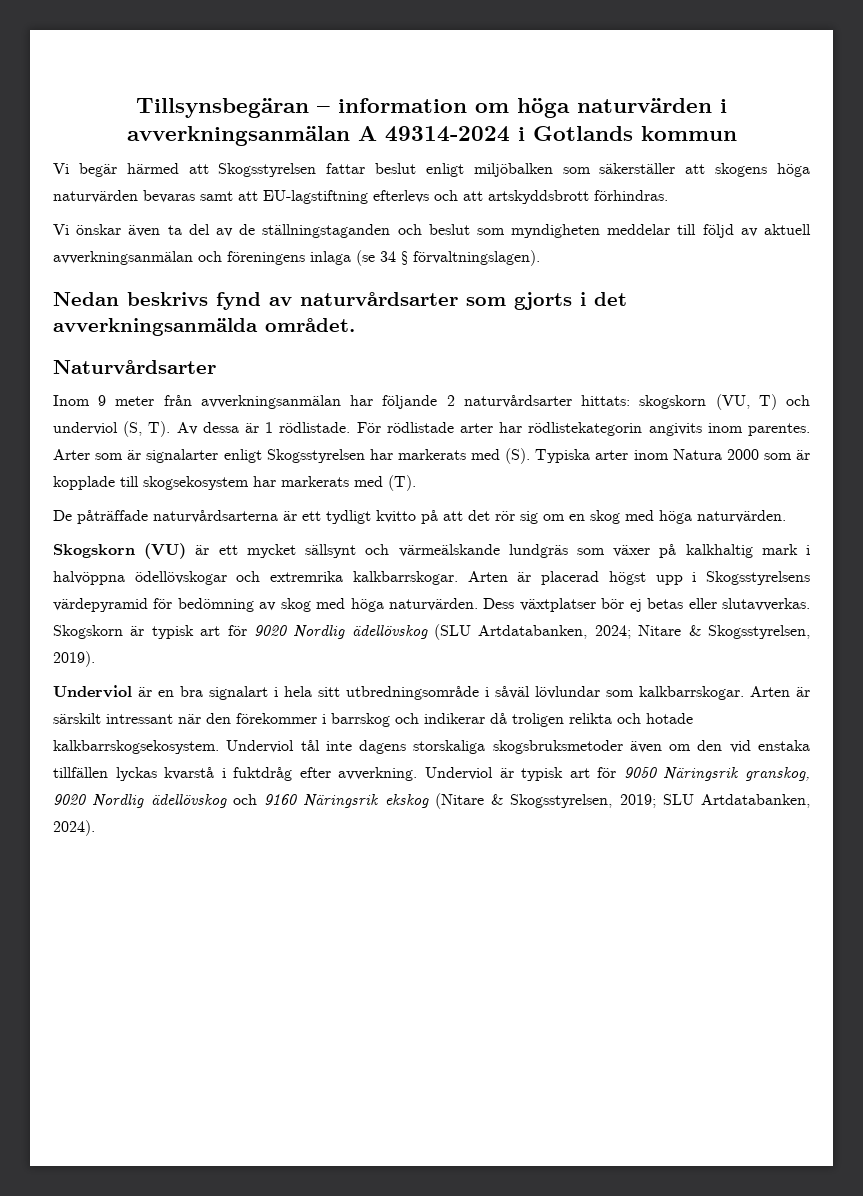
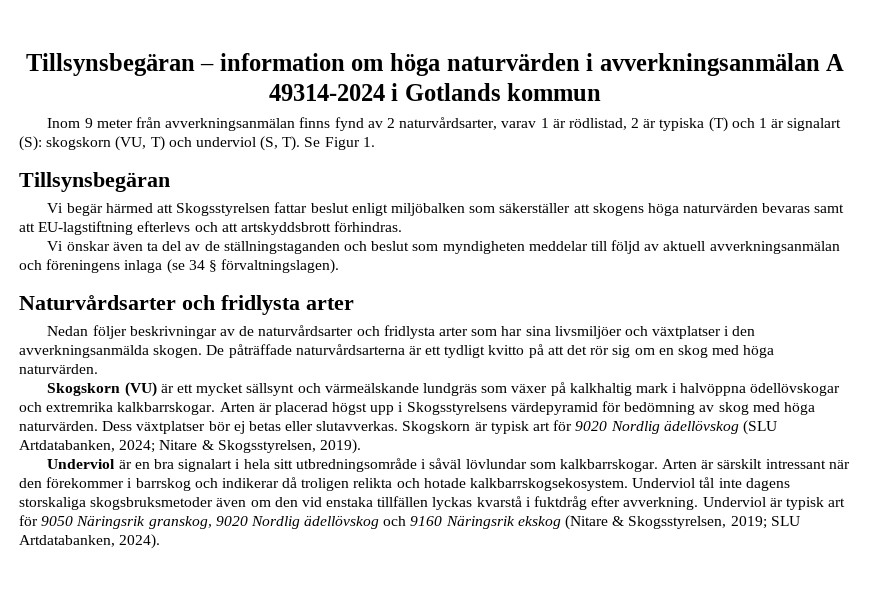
+ Inom 9 meter från avverkningsanmälan finns fynd av 2 naturvårdsarter, varav 1 är rödlistad, 2 är typiska (T) och 1 är signalart (S): skogskorn (VU, T) och underviol (S, T). Se Figur 1.
+ Tillsynsbegäran
- Nedan beskrivs fynd av naturvårdsarter som gjorts i det avverkningsanmälda området.
- Naturvårdsarter
- Inom 9 meter från avverkningsanmälan har följande 2 naturvårdsarter hittats: skogskorn (VU, T) och underviol (S, T). Av dessa är 1 rödlistade. För rödlistade arter har rödlistekategorin angivits inom parentes. Arter som är signalarter enligt Skogsstyrelsen har markerats med (S). Typiska arter inom Natura 2000 som är kopplade till skogsekosystem har markerats med (T).
- De påträffade naturvårdsarterna är ett tydligt kvitto på att det rör sig om en skog med höga naturvärden.
+ Naturvårdsarter och fridlysta arter
+ Nedan följer beskrivningar av de naturvårdsarter och fridlysta arter som har sina livsmiljöer och växtplatser i den avverkningsanmälda skogen. De påträffade naturvårdsarterna är ett tydligt kvitto på att det rör sig om en skog med höga naturvärden.

